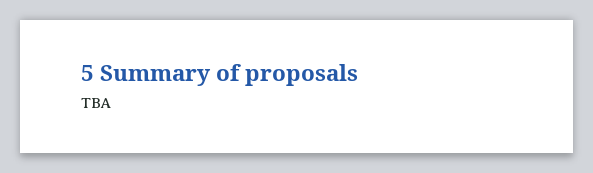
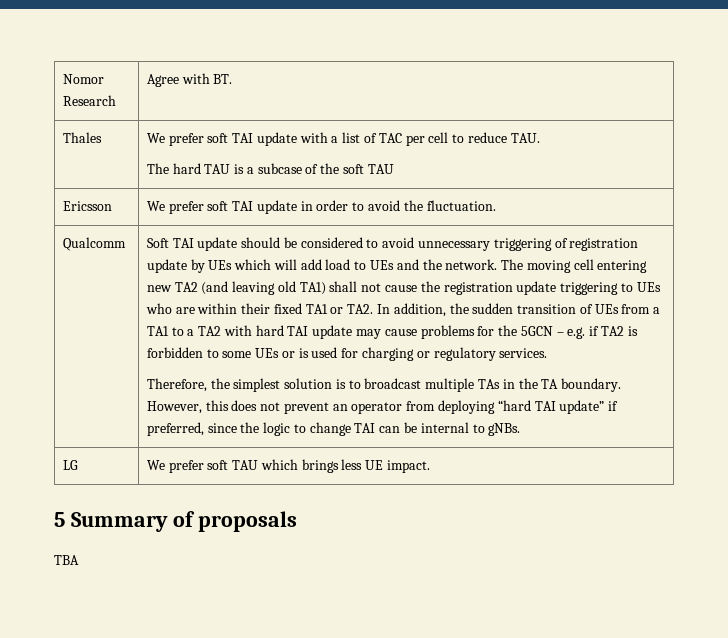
+ Nomor Research | Agree with BT.
+ Thales | We prefer soft TAI update with a list of TAC per cell to reduce TAU.
+ The hard TAU is a subcase of the soft TAU
+ Ericsson | We prefer soft TAI update in order to avoid the fluctuation.
+ Qualcomm | Soft TAI update should be considered to avoid unnecessary triggering of registration update by UEs which will add load to UEs and the network. The moving cell entering new TA2 (and leaving old TA1) shall not cause the registration update triggering to UEs who are within their fixed TA1 or TA2. In addition, the sudden transition of UEs from a TA1 to a TA2 with hard TAI update may cause problems for the 5GCN – e.g. if TA2 is forbidden to some UEs or is used for charging or regulatory services.
+ Therefore, the simplest solution is to broadcast multiple TAs in the TA boundary. However, this does not prevent an operator from deploying “hard TAI update” if preferred, since the logic to change TAI can be internal to gNBs.
+ LG | We prefer soft TAU which brings less UE impact.

